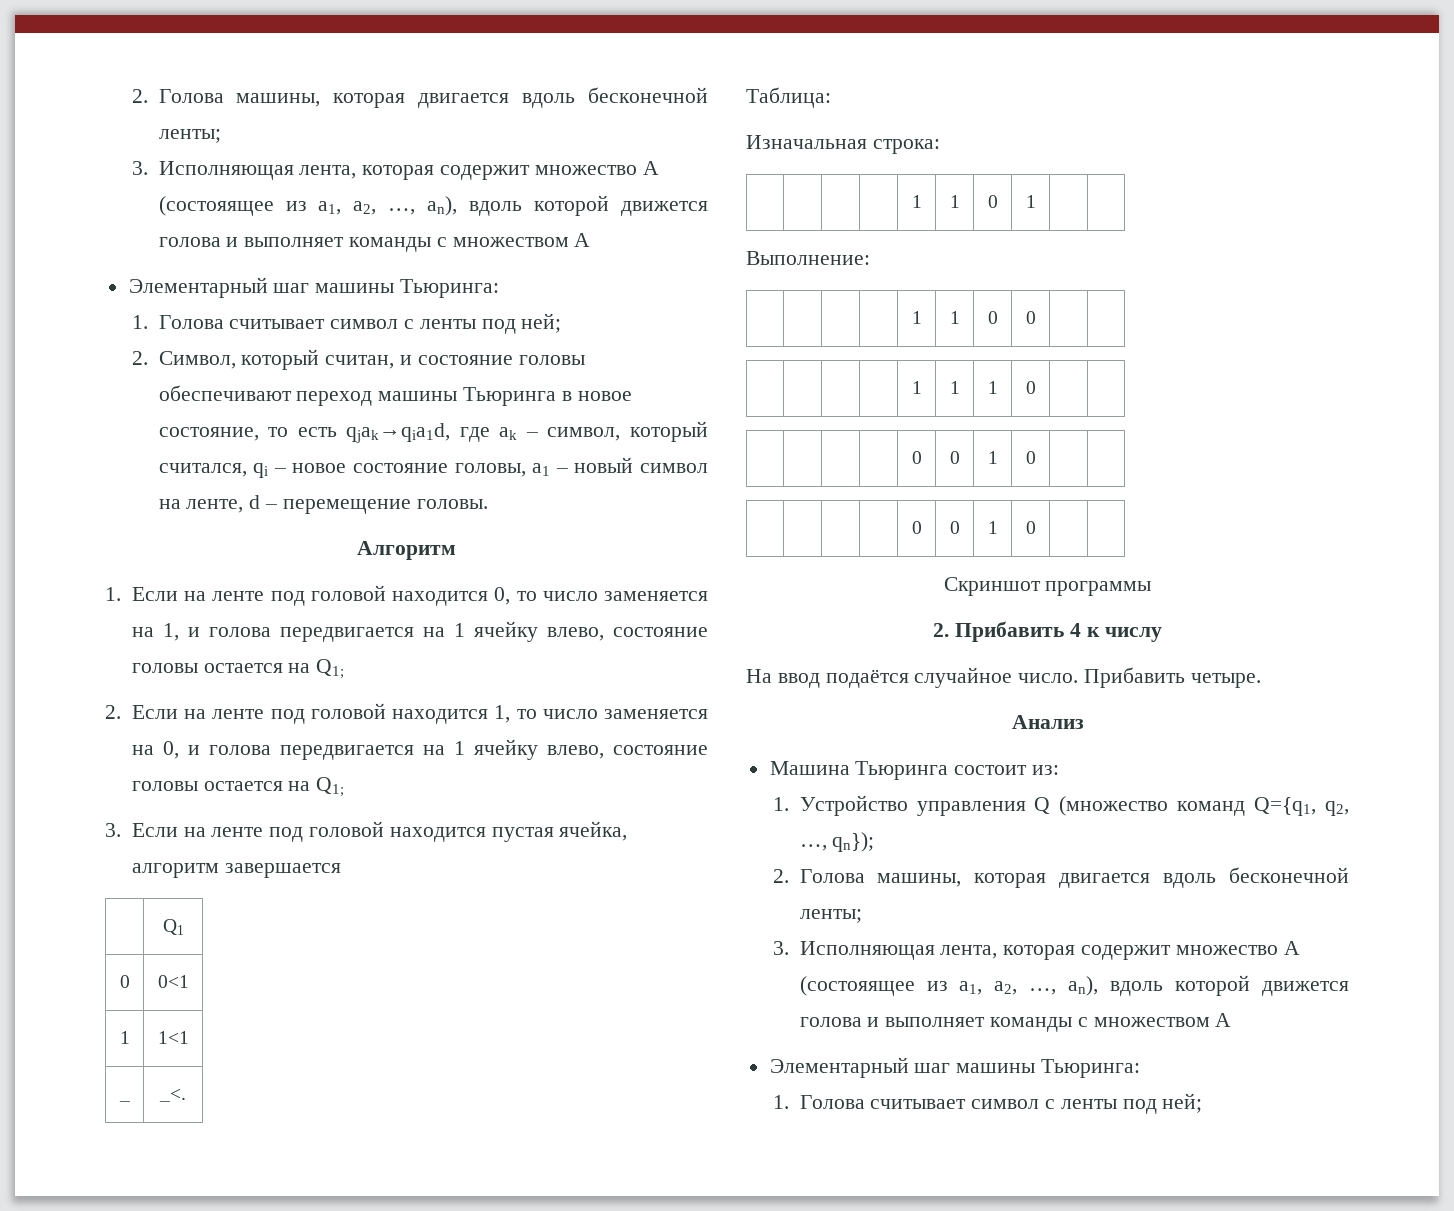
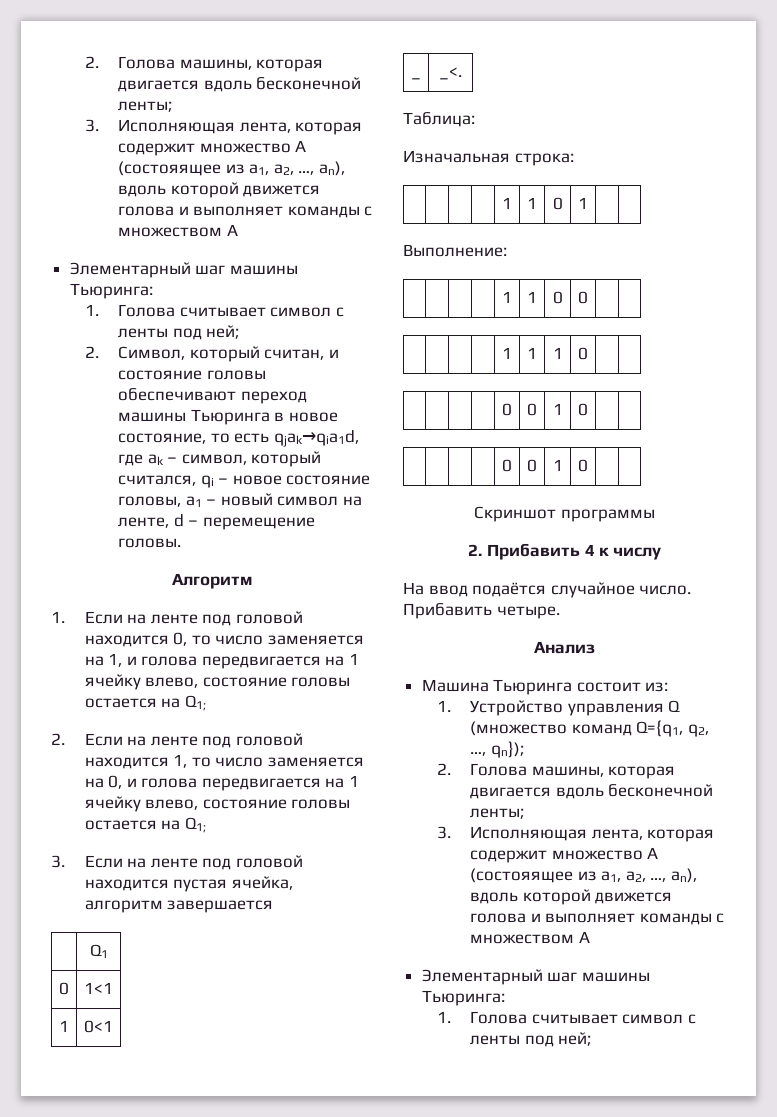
- 0 | 0<1
- 1 | 1<1
+ 0 | 1<1
+ 1 | 0<1

